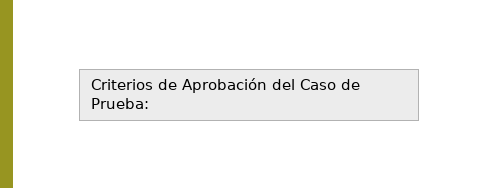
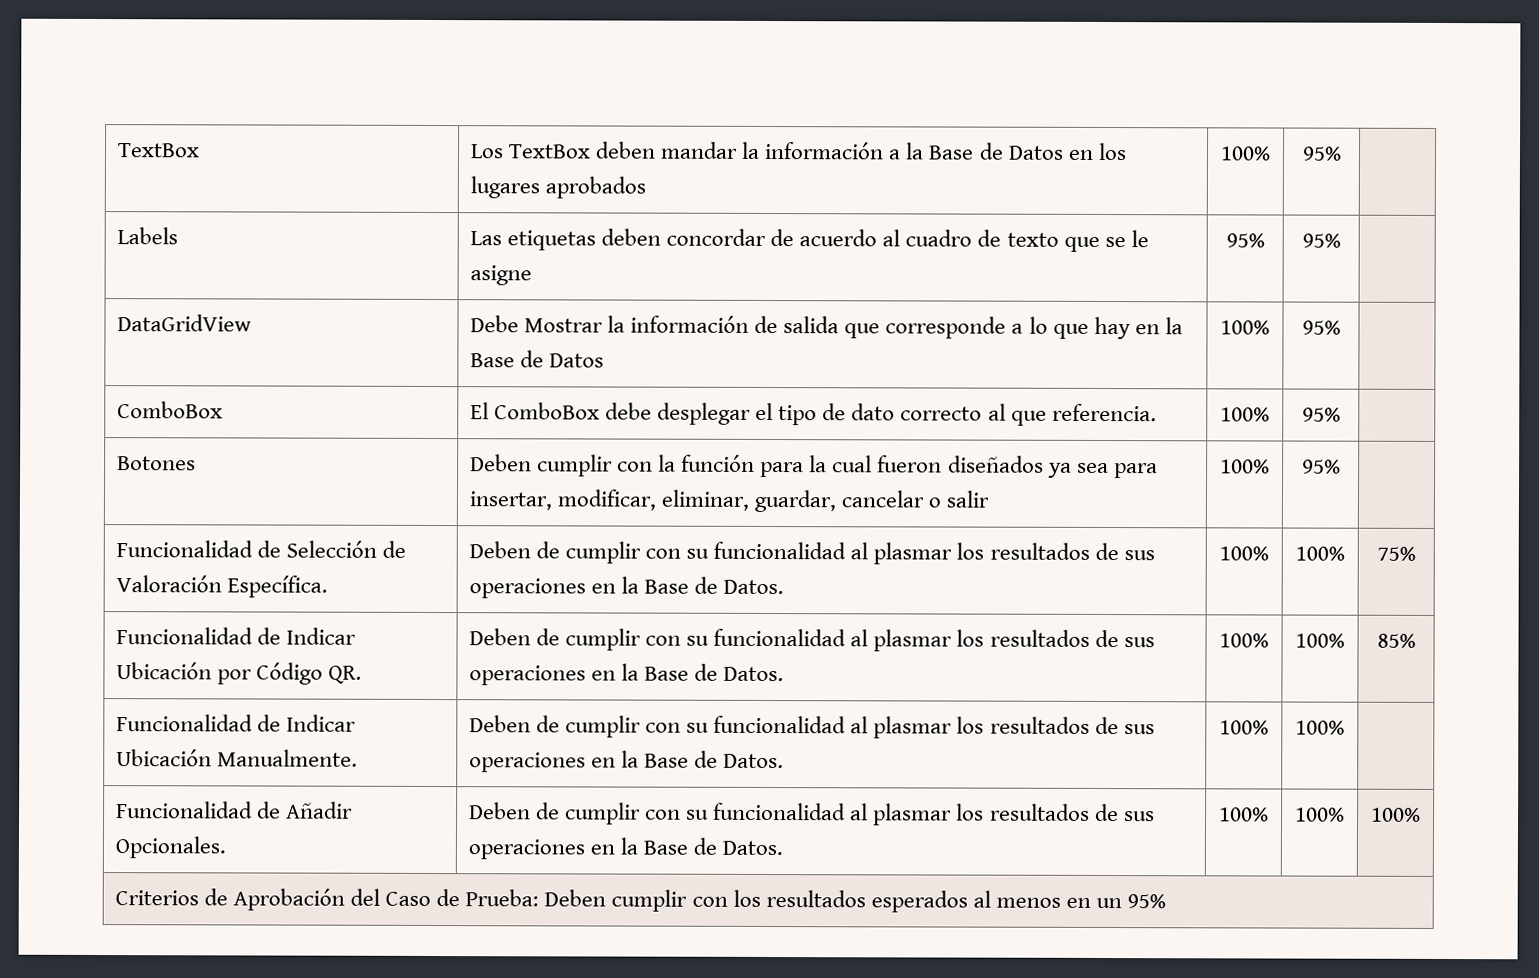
+ TextBox | Los TextBox deben mandar la información a la Base de Datos en los lugares aprobados | 100% | 95% |
+ Labels | Las etiquetas deben concordar de acuerdo al cuadro de texto que se le asigne | 95% | 95% |
+ DataGridView | Debe Mostrar la información de salida que corresponde a lo que hay en la Base de Datos | 100% | 95% |
+ ComboBox | El ComboBox debe desplegar el tipo de dato correcto al que referencia. | 100% | 95% |
+ Botones | Deben cumplir con la función para la cual fueron diseñados ya sea para insertar, modificar, eliminar, guardar, cancelar o salir | 100% | 95% |
+ Funcionalidad de Selección de Valoración Específica. | Deben de cumplir con su funcionalidad al plasmar los resultados de sus operaciones en la Base de Datos. | 100% | 100% | 75%
+ Funcionalidad de Indicar Ubicación por Código QR. | Deben de cumplir con su funcionalidad al plasmar los resultados de sus operaciones en la Base de Datos. | 100% | 100% | 85%
+ Funcionalidad de Indicar Ubicación Manualmente. | Deben de cumplir con su funcionalidad al plasmar los resultados de sus operaciones en la Base de Datos. | 100% | 100% |
+ Funcionalidad de Añadir Opcionales. | Deben de cumplir con su funcionalidad al plasmar los resultados de sus operaciones en la Base de Datos. | 100% | 100% | 100%
- Criterios de Aprobación del Caso de Prueba:
+ Criterios de Aprobación del Caso de Prueba: Deben cumplir con los resultados esperados al menos en un 95%

